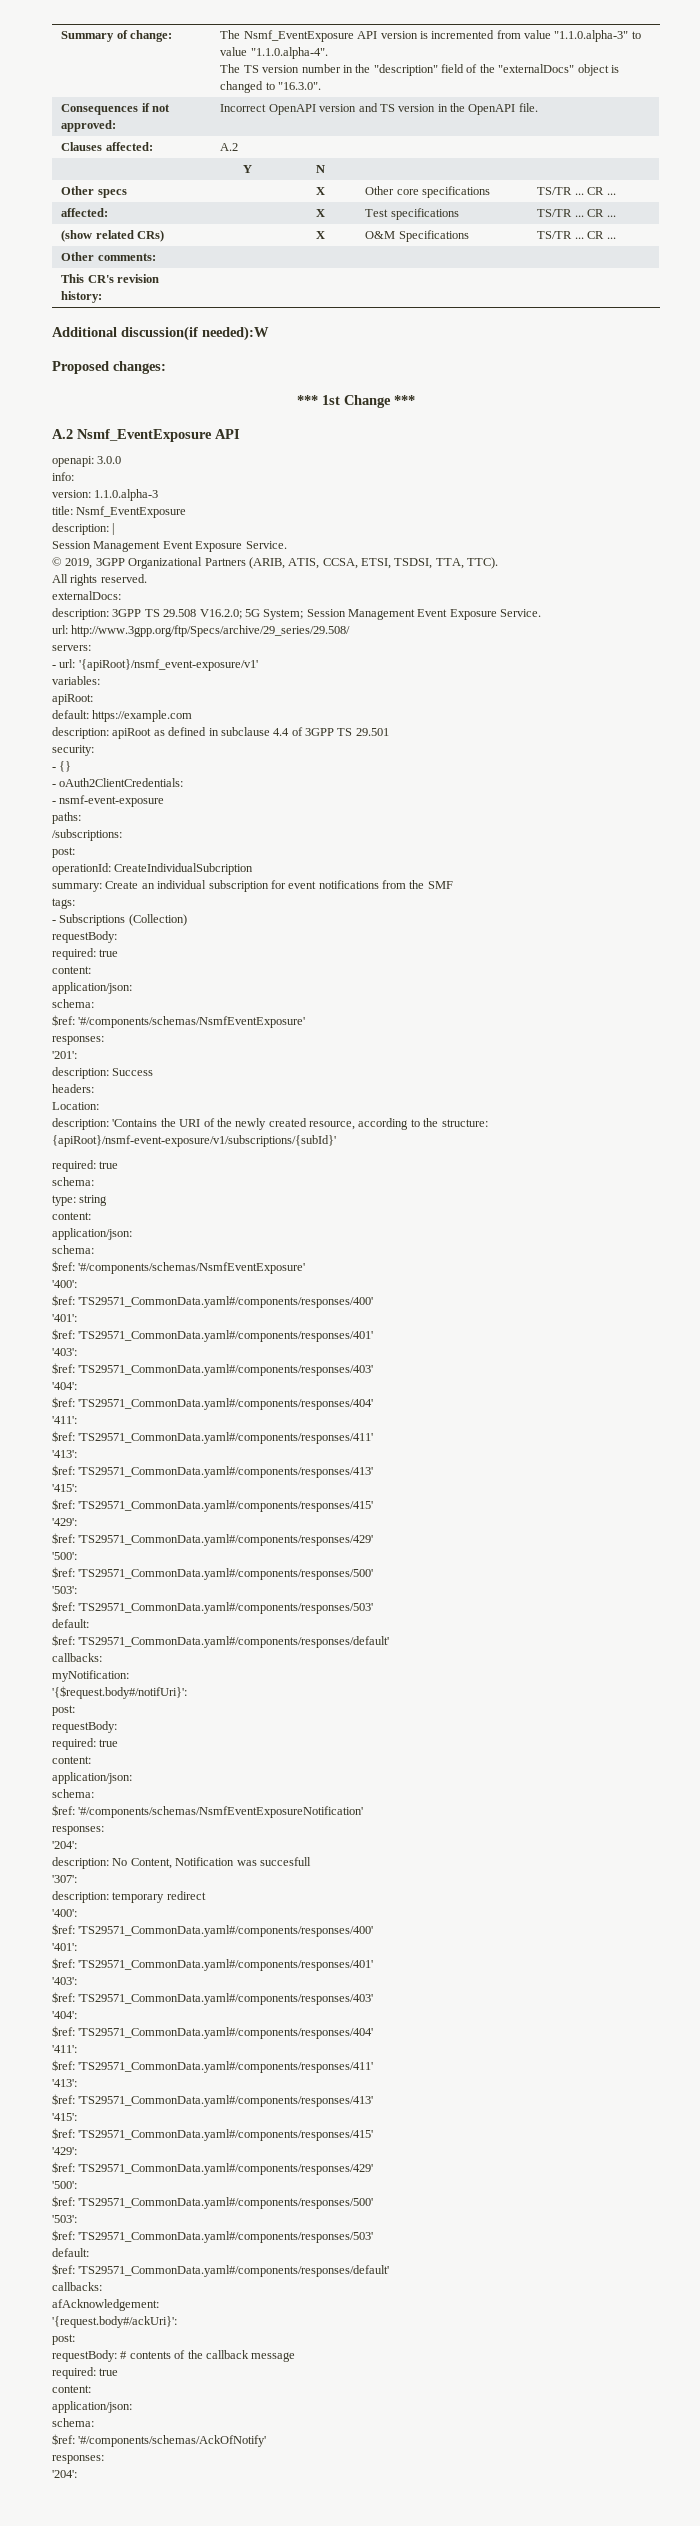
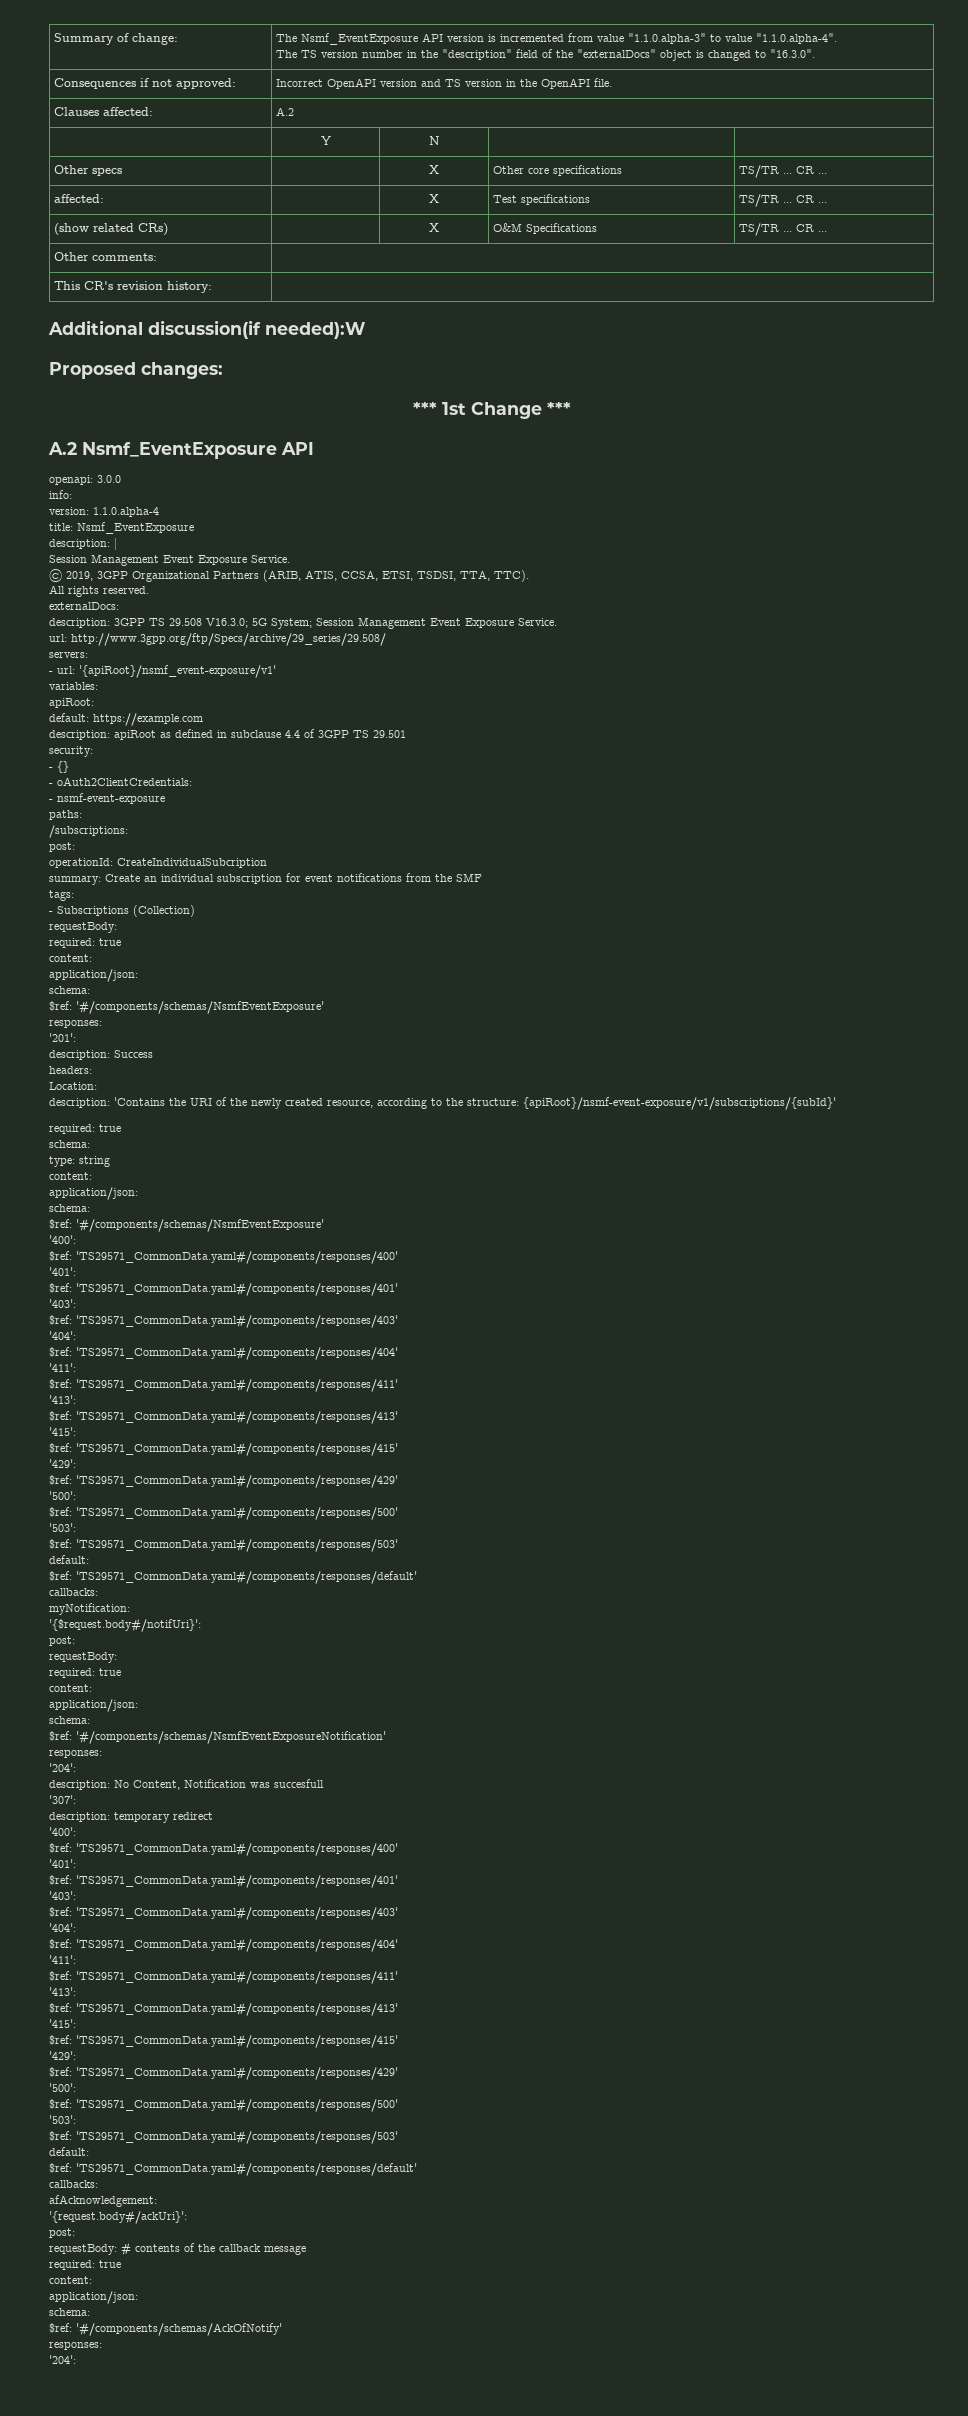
- version: 1.1.0.alpha-3
+ version: 1.1.0.alpha-4
- description: 3GPP TS 29.508 V16.2.0; 5G System; Session Management Event Exposure Service.
+ description: 3GPP TS 29.508 V16.3.0; 5G System; Session Management Event Exposure Service.

